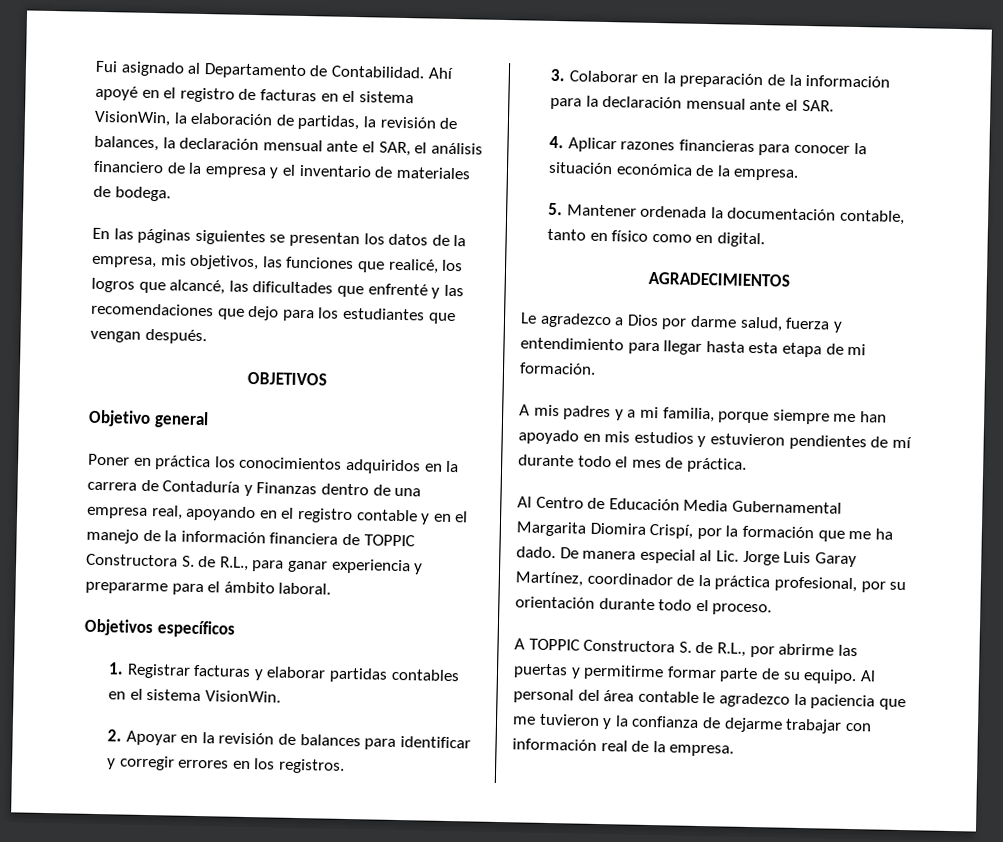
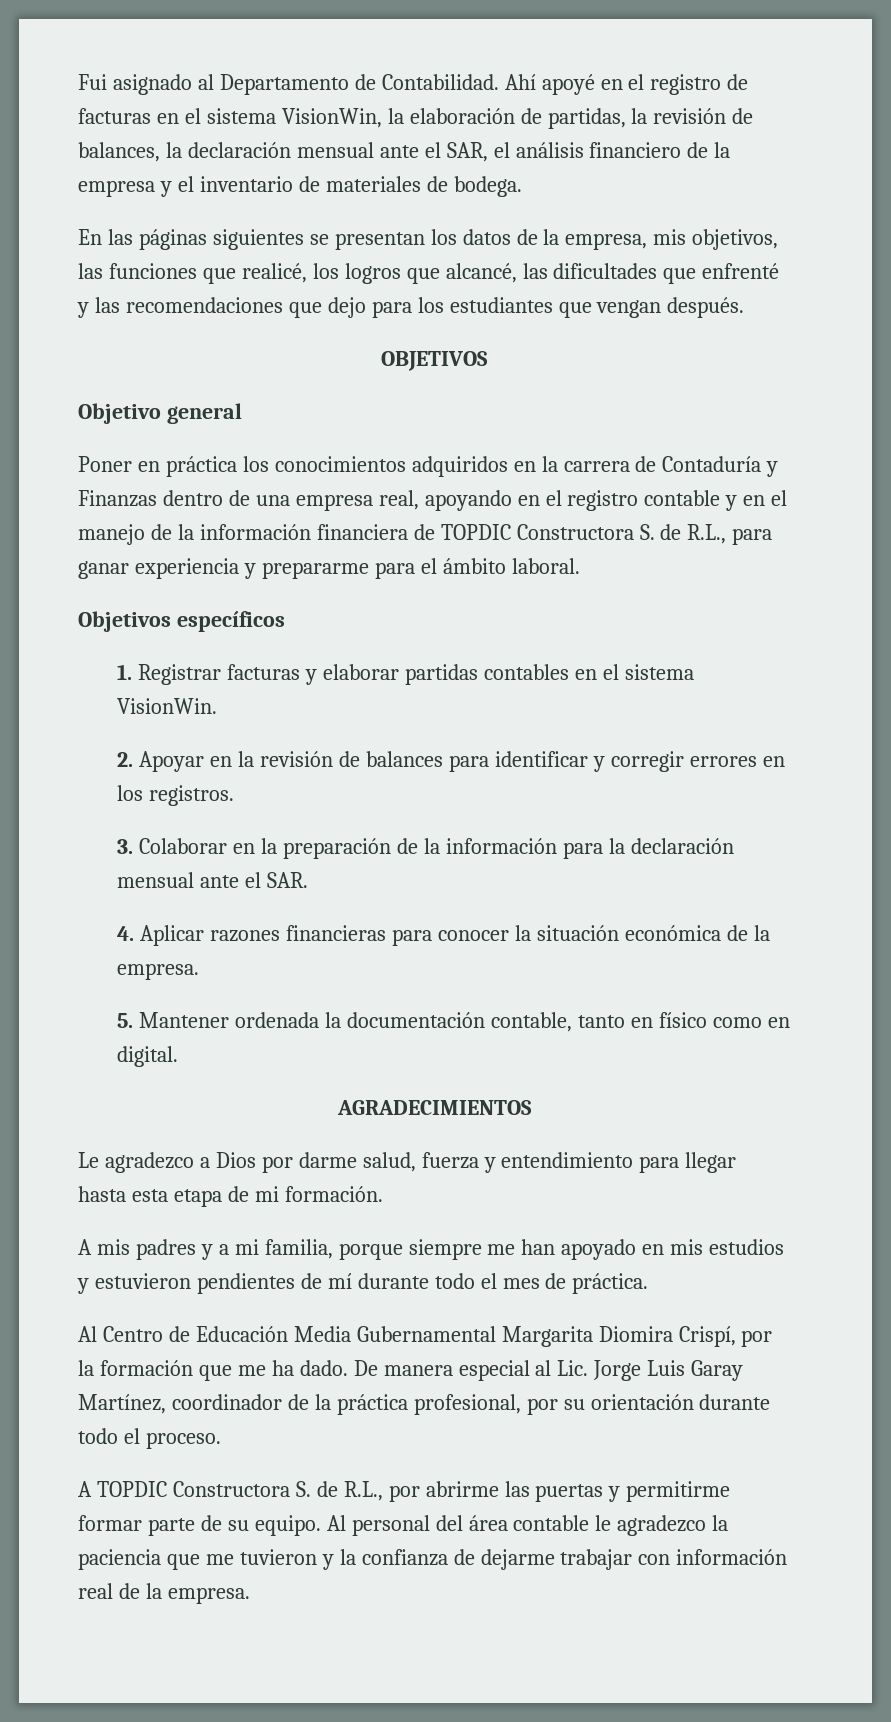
- Poner en práctica los conocimientos adquiridos en la carrera de Contaduría y Finanzas dentro de una empresa real, apoyando en el registro contable y en el manejo de la información financiera de TOPPIC Constructora S. de R.L., para ganar experiencia y prepararme para el ámbito laboral.
+ Poner en práctica los conocimientos adquiridos en la carrera de Contaduría y Finanzas dentro de una empresa real, apoyando en el registro contable y en el manejo de la información financiera de TOPDIC Constructora S. de R.L., para ganar experiencia y prepararme para el ámbito laboral.
- A TOPPIC Constructora S. de R.L., por abrirme las puertas y permitirme formar parte de su equipo.
+ A TOPDIC Constructora S. de R.L., por abrirme las puertas y permitirme formar parte de su equipo.

